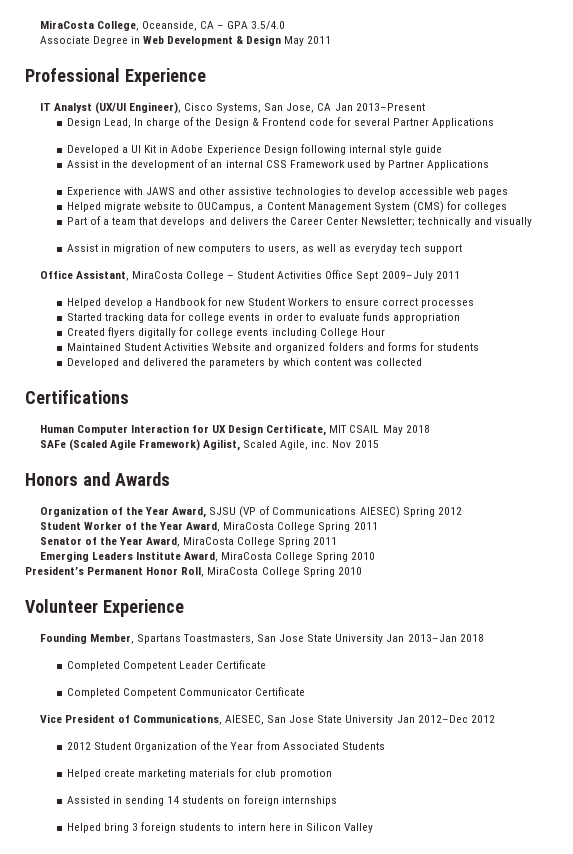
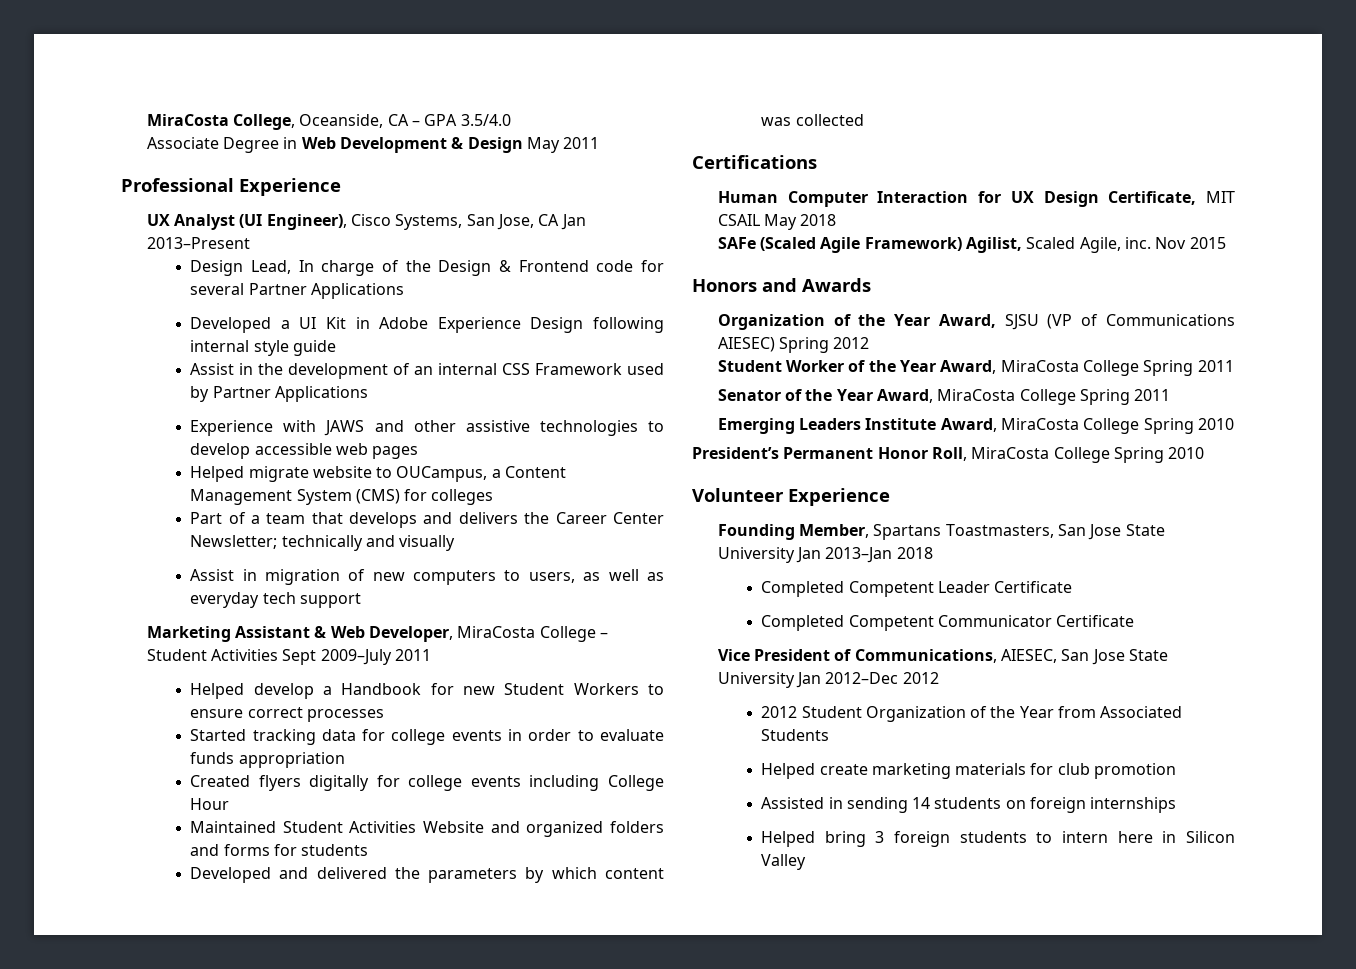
- IT Analyst (UX/UI Engineer), Cisco Systems, San Jose, CA Jan 2013–Present
+ UX Analyst (UI Engineer), Cisco Systems, San Jose, CA Jan 2013–Present
- Office Assistant, MiraCosta College – Student Activities Office Sept 2009–July 2011
+ Marketing Assistant & Web Developer, MiraCosta College – Student Activities Sept 2009–July 2011

